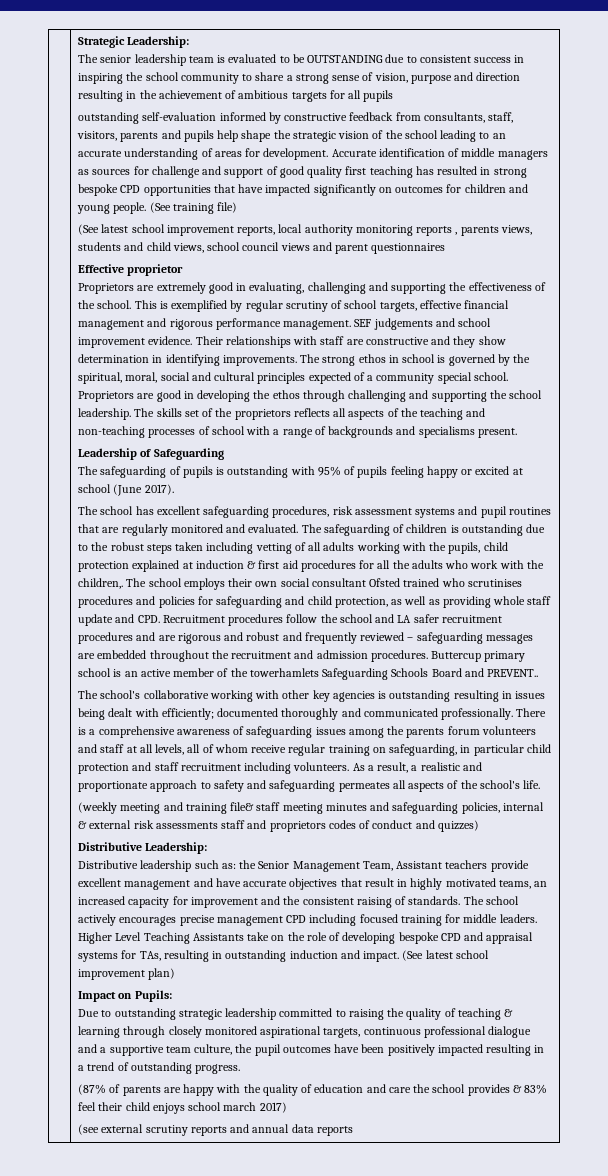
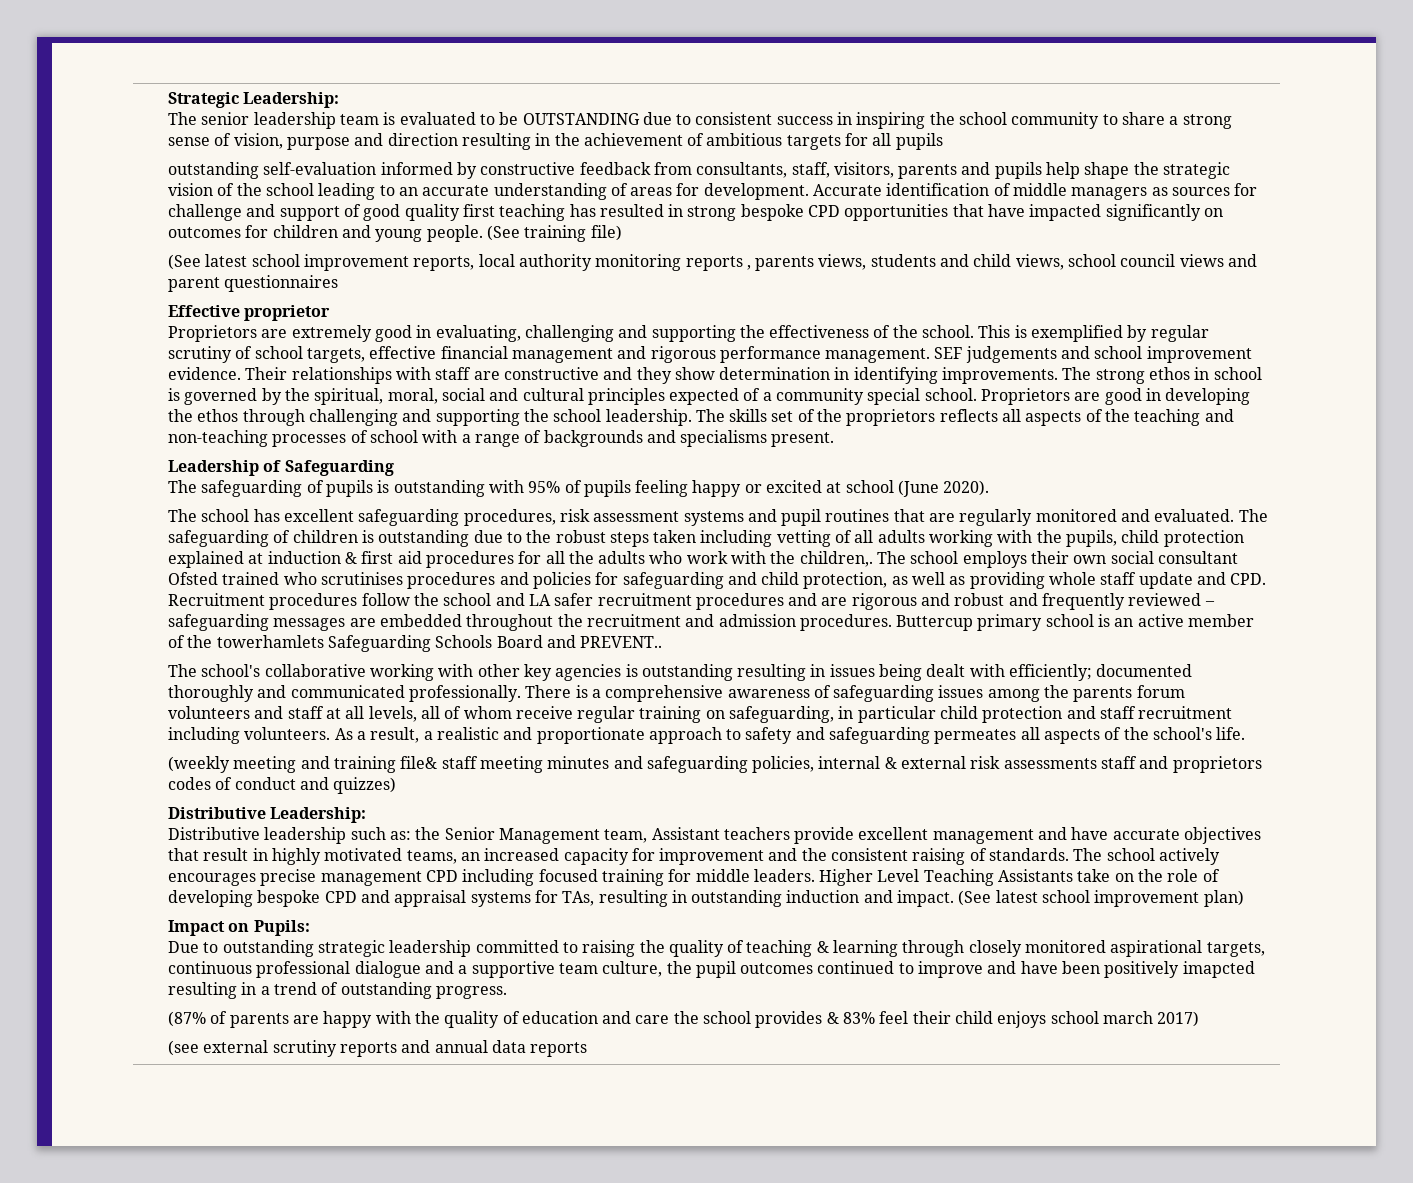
- The safeguarding of pupils is outstanding with 95% of pupils feeling happy or excited at school (June 2017).
+ The safeguarding of pupils is outstanding with 95% of pupils feeling happy or excited at school (June 2020).
- Distributive leadership such as: the Senior Management Team, Assistant teachers provide excellent management and have accurate objectives that result in highly motivated teams, an increased capacity for improvement and the consistent raising of standards.
+ Distributive leadership such as: the Senior Management team, Assistant teachers provide excellent management and have accurate objectives that result in highly motivated teams, an increased capacity for improvement and the consistent raising of standards.
- Due to outstanding strategic leadership committed to raising the quality of teaching & learning through closely monitored aspirational targets, continuous professional dialogue and a supportive team culture, the pupil outcomes have been positively impacted resulting in a trend of outstanding progress.
+ Due to outstanding strategic leadership committed to raising the quality of teaching & learning through closely monitored aspirational targets, continuous professional dialogue and a supportive team culture, the pupil outcomes continued to improve and have been positively imapcted resulting in a trend of outstanding progress.

